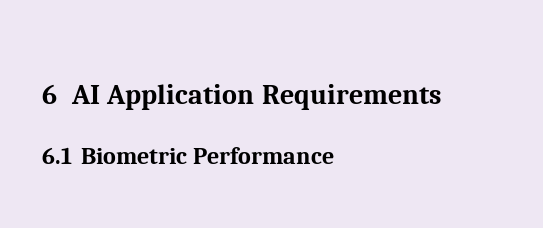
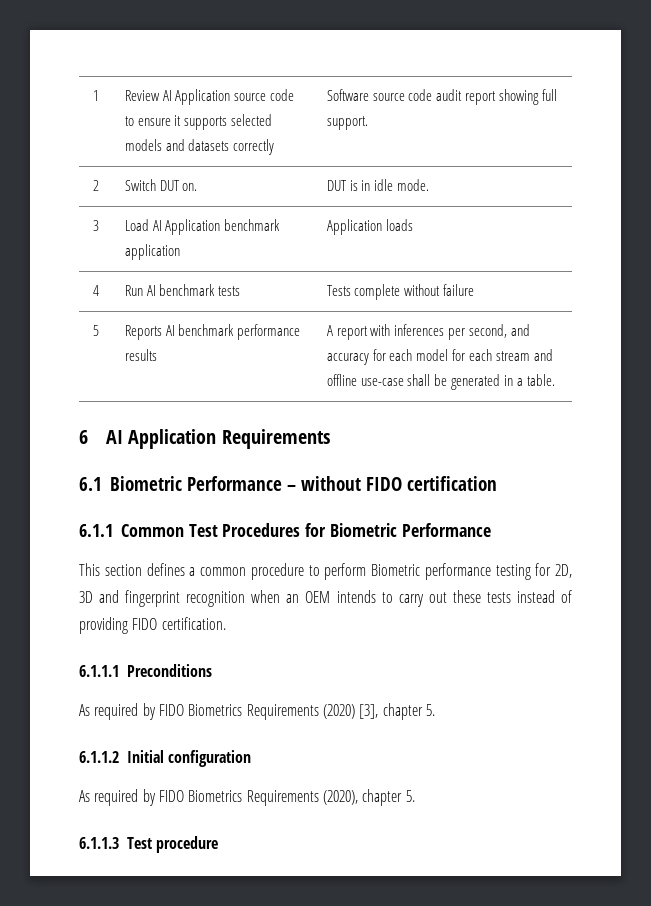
+ 1 | Review AI Application source code to ensure it supports selected models and datasets correctly | Software source code audit report showing full support.
+ 2 | Switch DUT on. | DUT is in idle mode.
+ 3 | Load AI Application benchmark application | Application loads
+ 4 | Run AI benchmark tests | Tests complete without failure
+ 5 | Reports AI benchmark performance results | A report with inferences per second, and accuracy for each model for each stream and offline use-case shall be generated in a table.
- 6.1 Biometric Performance
+ 6.1 Biometric Performance – without FIDO certification
+ 6.1.1 Common Test Procedures for Biometric Performance
+ This section defines a common procedure to perform Biometric performance testing for 2D, 3D and fingerprint recognition when an OEM intends to carry out these tests instead of providing FIDO certification.
+ 6.1.1.1 Preconditions
+ As required by FIDO Biometrics Requirements (2020) [3], chapter 5.
+ 6.1.1.2 Initial configuration
+ As required by FIDO Biometrics Requirements (2020), chapter 5.
+ 6.1.1.3 Test procedure

